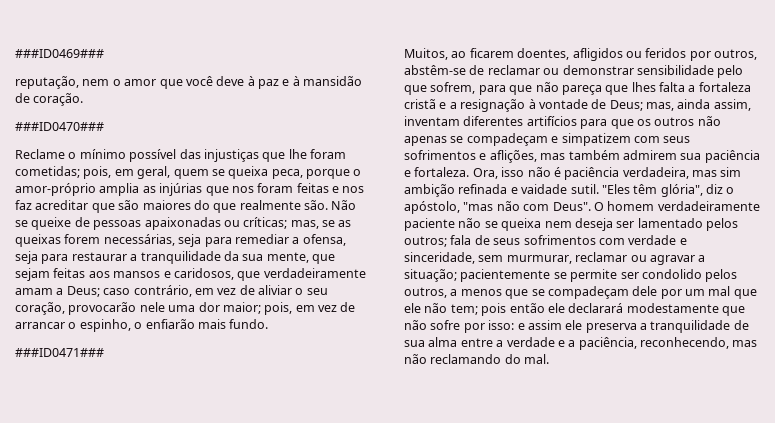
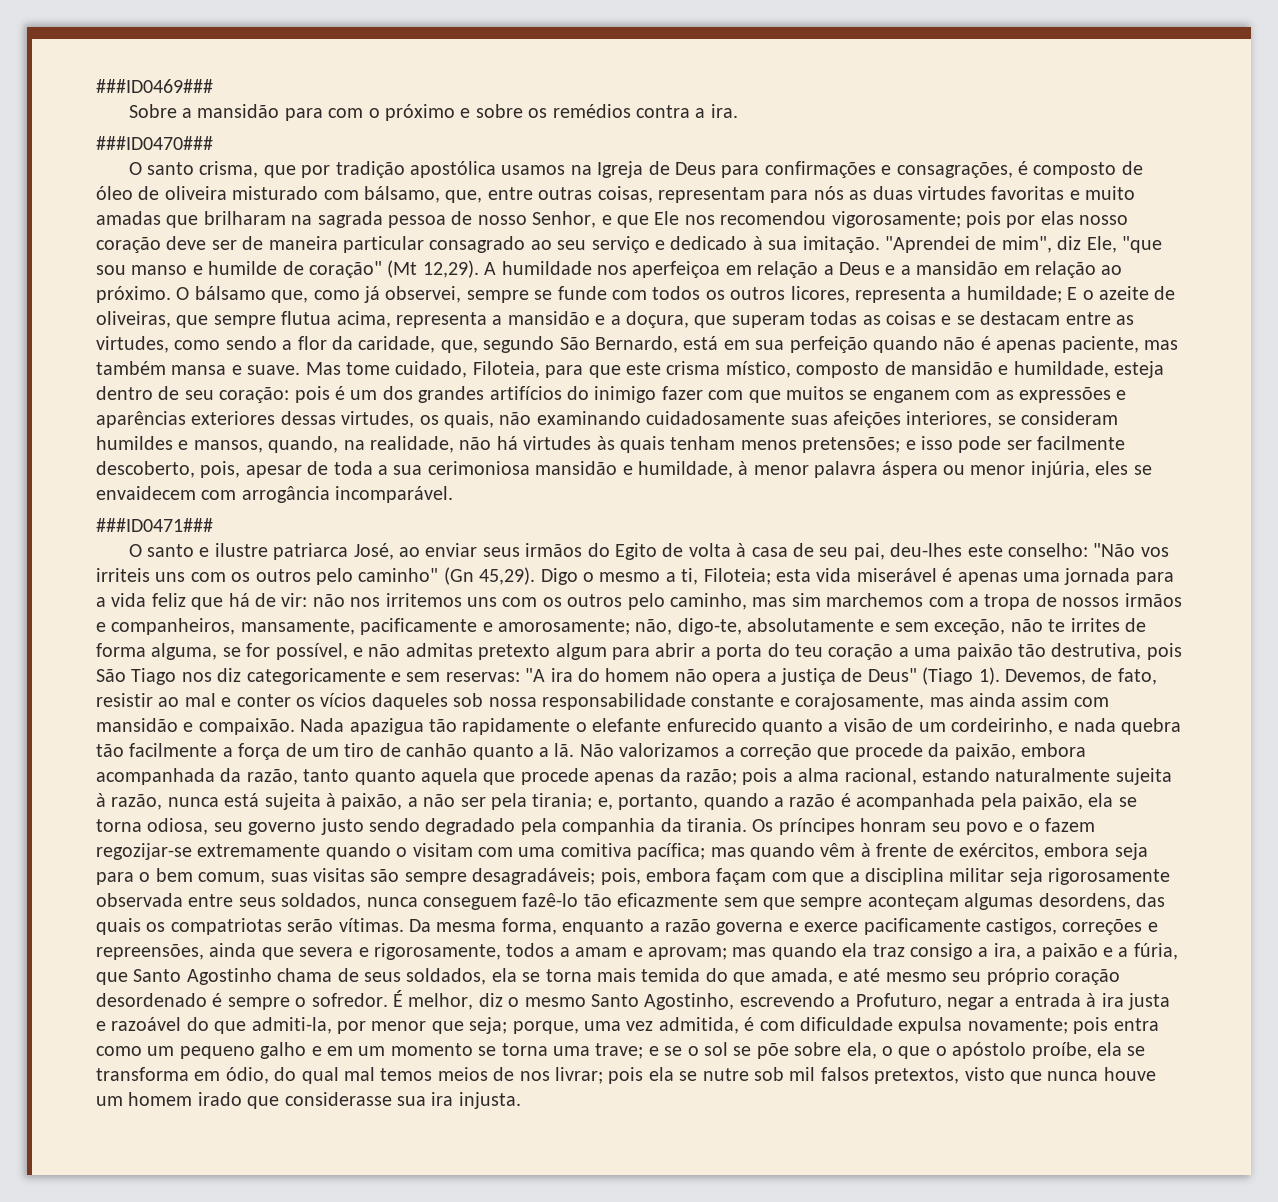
- reputação, nem o amor que você deve à paz e à mansidão de coração.
+ Sobre a mansidão para com o próximo e sobre os remédios contra a ira.
  ###ID0470###
- Reclame o mínimo possível das injustiças que lhe foram cometidas; pois, em geral, quem se queixa peca, porque o amor-próprio amplia as injúrias que nos foram feitas e nos faz acreditar que são maiores do que realmente são. Não se queixe de pessoas apaixonadas ou críticas; mas, se as queixas forem necessárias, seja para remediar a ofensa, seja para restaurar a tranquilidade da sua mente, que sejam feitas aos mansos e caridosos, que verdadeiramente amam a Deus; caso contrário, em vez de aliviar o seu coração, provocarão nele uma dor maior; pois, em vez de arrancar o espinho, o enfiarão mais fundo.
+ O santo crisma, que por tradição apostólica usamos na Igreja de Deus para confirmações e consagrações, é composto de óleo de oliveira misturado com bálsamo, que, entre outras coisas, representam para nós as duas virtudes favoritas e muito amadas que brilharam na sagrada pessoa de nosso Senhor, e que Ele nos recomendou vigorosamente; pois por elas nosso coração deve ser de maneira particular consagrado ao seu serviço e dedicado à sua imitação. "Aprendei de mim", diz Ele, "que sou manso e humilde de coração" (Mt 12,29). A humildade nos aperfeiçoa em relação a Deus e a mansidão em relação ao próximo. O bálsamo que, como já observei, sempre se funde com todos os outros licores, representa a humildade; E o azeite de oliveiras, que sempre flutua acima, representa a mansidão e a doçura, que superam todas as coisas e se destacam entre as virtudes, como sendo a flor da caridade, que, segundo São Bernardo, está em sua perfeição quando não é apenas paciente, mas também mansa e suave. Mas tome cuidado, Filoteia, para que este crisma místico, composto de mansidão e humildade, esteja dentro de seu coração: pois é um dos grandes artifícios do inimigo fazer com que muitos se enganem com as expressões e aparências exteriores dessas virtudes, os quais, não examinando cuidadosamente suas afeições interiores, se consideram humildes e mansos, quando, na realidade, não há virtudes às quais tenham menos pretensões; e isso pode ser facilmente descoberto, pois, apesar de toda a sua cerimoniosa mansidão e humildade, à menor palavra áspera ou menor injúria, eles se envaidecem com arrogância incomparável.
  ###ID0471###
- Muitos, ao ficarem doentes, afligidos ou feridos por outros, abstêm-se de reclamar ou demonstrar sensibilidade pelo que sofrem, para que não pareça que lhes falta a fortaleza cristã e a resignação à vontade de Deus; mas, ainda assim, inventam diferentes artifícios para que os outros não apenas se compadeçam e simpatizem com seus sofrimentos e aflições, mas também admirem sua paciência e fortaleza. Ora, isso não é paciência verdadeira, mas sim ambição refinada e vaidade sutil. "Eles têm glória", diz o apóstolo, "mas não com Deus". O homem verdadeiramente paciente não se queixa nem deseja ser lamentado pelos outros; fala de seus sofrimentos com verdade e sinceridade, sem murmurar, reclamar ou agravar a situação; pacientemente se permite ser condolido pelos outros, a menos que se compadeçam dele por um mal que ele não tem; pois então ele declarará modestamente que não sofre por isso: e assim ele preserva a tranquilidade de sua alma entre a verdade e a paciência, reconhecendo, mas não reclamando do mal.
+ O santo e ilustre patriarca José, ao enviar seus irmãos do Egito de volta à casa de seu pai, deu-lhes este conselho: "Não vos irriteis uns com os outros pelo caminho" (Gn 45,29). Digo o mesmo a ti, Filoteia; esta vida miserável é apenas uma jornada para a vida feliz que há de vir: não nos irritemos uns com os outros pelo caminho, mas sim marchemos com a tropa de nossos irmãos e companheiros, mansamente, pacificamente e amorosamente; não, digo-te, absolutamente e sem exceção, não te irrites de forma alguma, se for possível, e não admitas pretexto algum para abrir a porta do teu coração a uma paixão tão destrutiva, pois São Tiago nos diz categoricamente e sem reservas: "A ira do homem não opera a justiça de Deus" (Tiago 1). Devemos, de fato, resistir ao mal e conter os vícios daqueles sob nossa responsabilidade constante e corajosamente, mas ainda assim com mansidão e compaixão. Nada apazigua tão rapidamente o elefante enfurecido quanto a visão de um cordeirinho, e nada quebra tão facilmente a força de um tiro de canhão quanto a lã. Não valorizamos a correção que procede da paixão, embora acompanhada da razão, tanto quanto aquela que procede apenas da razão; pois a alma racional, estando naturalmente sujeita à razão, nunca está sujeita à paixão, a não ser pela tirania; e, portanto, quando a razão é acompanhada pela paixão, ela se torna odiosa, seu governo justo sendo degradado pela companhia da tirania. Os príncipes honram seu povo e o fazem regozijar-se extremamente quando o visitam com uma comitiva pacífica; mas quando vêm à frente de exércitos, embora seja para o bem comum, suas visitas são sempre desagradáveis; pois, embora façam com que a disciplina militar seja rigorosamente observada entre seus soldados, nunca conseguem fazê-lo tão eficazmente sem que sempre aconteçam algumas desordens, das quais os compatriotas serão vítimas. Da mesma forma, enquanto a razão governa e exerce pacificamente castigos, correções e repreensões, ainda que severa e rigorosamente, todos a amam e aprovam; mas quando ela traz consigo a ira, a paixão e a fúria, que Santo Agostinho chama de seus soldados, ela se torna mais temida do que amada, e até mesmo seu próprio coração desordenado é sempre o sofredor. É melhor, diz o mesmo Santo Agostinho, escrevendo a Profuturo, negar a entrada à ira justa e razoável do que admiti-la, por menor que seja; porque, uma vez admitida, é com dificuldade expulsa novamente; pois entra como um pequeno galho e em um momento se torna uma trave; e se o sol se põe sobre ela, o que o apóstolo proíbe, ela se transforma em ódio, do qual mal temos meios de nos livrar; pois ela se nutre sob mil falsos pretextos, visto que nunca houve um homem irado que considerasse sua ira injusta.

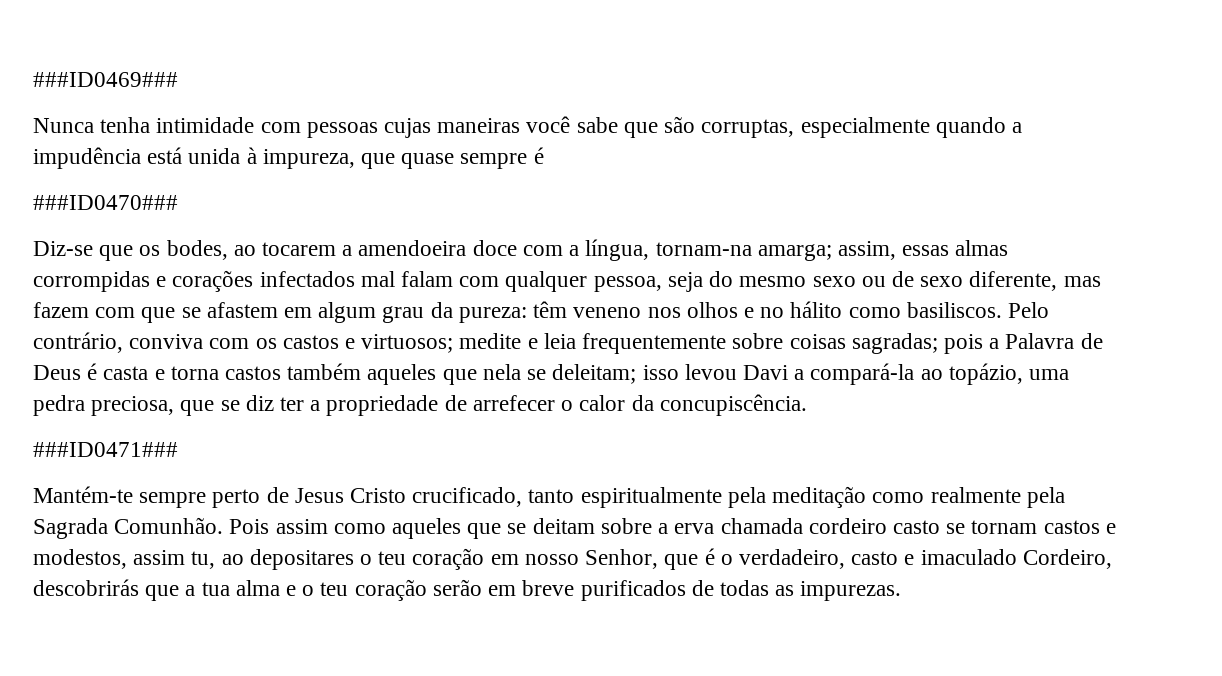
- Sobre a mansidão para com o próximo e sobre os remédios contra a ira.
+ Nunca tenha intimidade com pessoas cujas maneiras você sabe que são corruptas, especialmente quando a impudência está unida à impureza, que quase sempre é
  ###ID0470###
- O santo crisma, que por tradição apostólica usamos na Igreja de Deus para confirmações e consagrações, é composto de óleo de oliveira misturado com bálsamo, que, entre outras coisas, representam para nós as duas virtudes favoritas e muito amadas que brilharam na sagrada pessoa de nosso Senhor, e que Ele nos recomendou vigorosamente; pois por elas nosso coração deve ser de maneira particular consagrado ao seu serviço e dedicado à sua imitação. "Aprendei de mim", diz Ele, "que sou manso e humilde de coração" (Mt 12,29). A humildade nos aperfeiçoa em relação a Deus e a mansidão em relação ao próximo. O bálsamo que, como já observei, sempre se funde com todos os outros licores, representa a humildade; E o azeite de oliveiras, que sempre flutua acima, representa a mansidão e a doçura, que superam todas as coisas e se destacam entre as virtudes, como sendo a flor da caridade, que, segundo São Bernardo, está em sua perfeição quando não é apenas paciente, mas também mansa e suave. Mas tome cuidado, Filoteia, para que este crisma místico, composto de mansidão e humildade, esteja dentro de seu coração: pois é um dos grandes artifícios do inimigo fazer com que muitos se enganem com as expressões e aparências exteriores dessas virtudes, os quais, não examinando cuidadosamente suas afeições interiores, se consideram humildes e mansos, quando, na realidade, não há virtudes às quais tenham menos pretensões; e isso pode ser facilmente descoberto, pois, apesar de toda a sua cerimoniosa mansidão e humildade, à menor palavra áspera ou menor injúria, eles se envaidecem com arrogância incomparável.
+ Diz-se que os bodes, ao tocarem a amendoeira doce com a língua, tornam-na amarga; assim, essas almas corrompidas e corações infectados mal falam com qualquer pessoa, seja do mesmo sexo ou de sexo diferente, mas fazem com que se afastem em algum grau da pureza: têm veneno nos olhos e no hálito como basiliscos. Pelo contrário, conviva com os castos e virtuosos; medite e leia frequentemente sobre coisas sagradas; pois a Palavra de Deus é casta e torna castos também aqueles que nela se deleitam; isso levou Davi a compará-la ao topázio, uma pedra preciosa, que se diz ter a propriedade de arrefecer o calor da concupiscência.
  ###ID0471###
- O santo e ilustre patriarca José, ao enviar seus irmãos do Egito de volta à casa de seu pai, deu-lhes este conselho: "Não vos irriteis uns com os outros pelo caminho" (Gn 45,29). Digo o mesmo a ti, Filoteia; esta vida miserável é apenas uma jornada para a vida feliz que há de vir: não nos irritemos uns com os outros pelo caminho, mas sim marchemos com a tropa de nossos irmãos e companheiros, mansamente, pacificamente e amorosamente; não, digo-te, absolutamente e sem exceção, não te irrites de forma alguma, se for possível, e não admitas pretexto algum para abrir a porta do teu coração a uma paixão tão destrutiva, pois São Tiago nos diz categoricamente e sem reservas: "A ira do homem não opera a justiça de Deus" (Tiago 1). Devemos, de fato, resistir ao mal e conter os vícios daqueles sob nossa responsabilidade constante e corajosamente, mas ainda assim com mansidão e compaixão. Nada apazigua tão rapidamente o elefante enfurecido quanto a visão de um cordeirinho, e nada quebra tão facilmente a força de um tiro de canhão quanto a lã. Não valorizamos a correção que procede da paixão, embora acompanhada da razão, tanto quanto aquela que procede apenas da razão; pois a alma racional, estando naturalmente sujeita à razão, nunca está sujeita à paixão, a não ser pela tirania; e, portanto, quando a razão é acompanhada pela paixão, ela se torna odiosa, seu governo justo sendo degradado pela companhia da tirania. Os príncipes honram seu povo e o fazem regozijar-se extremamente quando o visitam com uma comitiva pacífica; mas quando vêm à frente de exércitos, embora seja para o bem comum, suas visitas são sempre desagradáveis; pois, embora façam com que a disciplina militar seja rigorosamente observada entre seus soldados, nunca conseguem fazê-lo tão eficazmente sem que sempre aconteçam algumas desordens, das quais os compatriotas serão vítimas. Da mesma forma, enquanto a razão governa e exerce pacificamente castigos, correções e repreensões, ainda que severa e rigorosamente, todos a amam e aprovam; mas quando ela traz consigo a ira, a paixão e a fúria, que Santo Agostinho chama de seus soldados, ela se torna mais temida do que amada, e até mesmo seu próprio coração desordenado é sempre o sofredor. É melhor, diz o mesmo Santo Agostinho, escrevendo a Profuturo, negar a entrada à ira justa e razoável do que admiti-la, por menor que seja; porque, uma vez admitida, é com dificuldade expulsa novamente; pois entra como um pequeno galho e em um momento se torna uma trave; e se o sol se põe sobre ela, o que o apóstolo proíbe, ela se transforma em ódio, do qual mal temos meios de nos livrar; pois ela se nutre sob mil falsos pretextos, visto que nunca houve um homem irado que considerasse sua ira injusta.
+ Mantém-te sempre perto de Jesus Cristo crucificado, tanto espiritualmente pela meditação como realmente pela Sagrada Comunhão. Pois assim como aqueles que se deitam sobre a erva chamada cordeiro casto se tornam castos e modestos, assim tu, ao depositares o teu coração em nosso Senhor, que é o verdadeiro, casto e imaculado Cordeiro, descobrirás que a tua alma e o teu coração serão em breve purificados de todas as impurezas.

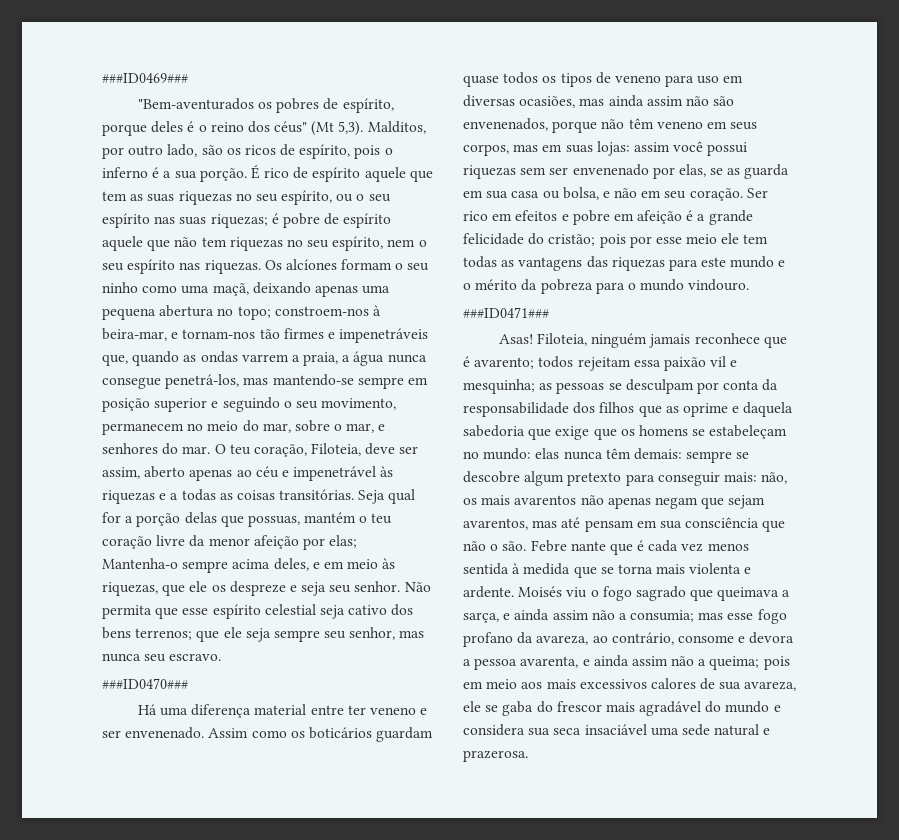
- Nunca tenha intimidade com pessoas cujas maneiras você sabe que são corruptas, especialmente quando a impudência está unida à impureza, que quase sempre é
+ "Bem-aventurados os pobres de espírito, porque deles é o reino dos céus" (Mt 5,3). Malditos, por outro lado, são os ricos de espírito, pois o inferno é a sua porção. É rico de espírito aquele que tem as suas riquezas no seu espírito, ou o seu espírito nas suas riquezas; é pobre de espírito aquele que não tem riquezas no seu espírito, nem o seu espírito nas riquezas. Os alcíones formam o seu ninho como uma maçã, deixando apenas uma pequena abertura no topo; constroem-nos à beira-mar, e tornam-nos tão firmes e impenetráveis que, quando as ondas varrem a praia, a água nunca consegue penetrá-los, mas mantendo-se sempre em posição superior e seguindo o seu movimento, permanecem no meio do mar, sobre o mar, e senhores do mar. O teu coração, Filoteia, deve ser assim, aberto apenas ao céu e impenetrável às riquezas e a todas as coisas transitórias. Seja qual for a porção delas que possuas, mantém o teu coração livre da menor afeição por elas; Mantenha-o sempre acima deles, e em meio às riquezas, que ele os despreze e seja seu senhor. Não permita que esse espírito celestial seja cativo dos bens terrenos; que ele seja sempre seu senhor, mas nunca seu escravo.
  ###ID0470###
- Diz-se que os bodes, ao tocarem a amendoeira doce com a língua, tornam-na amarga; assim, essas almas corrompidas e corações infectados mal falam com qualquer pessoa, seja do mesmo sexo ou de sexo diferente, mas fazem com que se afastem em algum grau da pureza: têm veneno nos olhos e no hálito como basiliscos. Pelo contrário, conviva com os castos e virtuosos; medite e leia frequentemente sobre coisas sagradas; pois a Palavra de Deus é casta e torna castos também aqueles que nela se deleitam; isso levou Davi a compará-la ao topázio, uma pedra preciosa, que se diz ter a propriedade de arrefecer o calor da concupiscência.
+ Há uma diferença material entre ter veneno e ser envenenado. Assim como os boticários guardam quase todos os tipos de veneno para uso em diversas ocasiões, mas ainda assim não são envenenados, porque não têm veneno em seus corpos, mas em suas lojas: assim você possui riquezas sem ser envenenado por elas, se as guarda em sua casa ou bolsa, e não em seu coração. Ser rico em efeitos e pobre em afeição é a grande felicidade do cristão; pois por esse meio ele tem todas as vantagens das riquezas para este mundo e o mérito da pobreza para o mundo vindouro.
  ###ID0471###
- Mantém-te sempre perto de Jesus Cristo crucificado, tanto espiritualmente pela meditação como realmente pela Sagrada Comunhão. Pois assim como aqueles que se deitam sobre a erva chamada cordeiro casto se tornam castos e modestos, assim tu, ao depositares o teu coração em nosso Senhor, que é o verdadeiro, casto e imaculado Cordeiro, descobrirás que a tua alma e o teu coração serão em breve purificados de todas as impurezas.
+ Asas! Filoteia, ninguém jamais reconhece que é avarento; todos rejeitam essa paixão vil e mesquinha; as pessoas se desculpam por conta da responsabilidade dos filhos que as oprime e daquela sabedoria que exige que os homens se estabeleçam no mundo: elas nunca têm demais: sempre se descobre algum pretexto para conseguir mais: não, os mais avarentos não apenas negam que sejam avarentos, mas até pensam em sua consciência que não o são. Febre nante que é cada vez menos sentida à medida que se torna mais violenta e ardente. Moisés viu o fogo sagrado que queimava a sarça, e ainda assim não a consumia; mas esse fogo profano da avareza, ao contrário, consome e devora a pessoa avarenta, e ainda assim não a queima; pois em meio aos mais excessivos calores de sua avareza, ele se gaba do frescor mais agradável do mundo e considera sua seca insaciável uma sede natural e prazerosa.

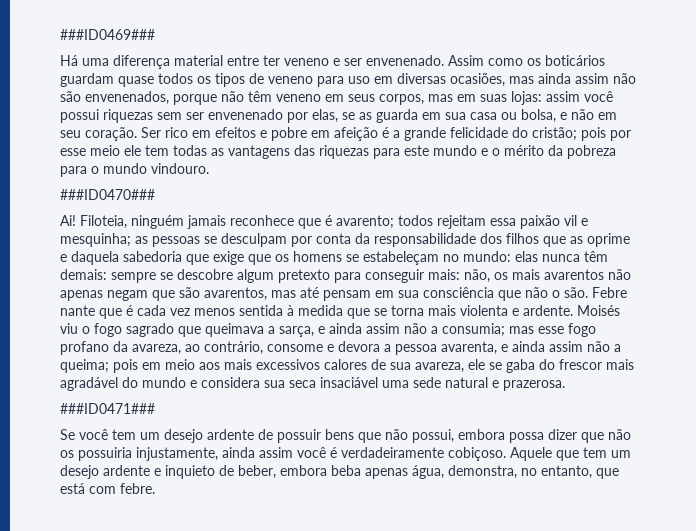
- "Bem-aventurados os pobres de espírito, porque deles é o reino dos céus" (Mt 5,3). Malditos, por outro lado, são os ricos de espírito, pois o inferno é a sua porção. É rico de espírito aquele que tem as suas riquezas no seu espírito, ou o seu espírito nas suas riquezas; é pobre de espírito aquele que não tem riquezas no seu espírito, nem o seu espírito nas riquezas. Os alcíones formam o seu ninho como uma maçã, deixando apenas uma pequena abertura no topo; constroem-nos à beira-mar, e tornam-nos tão firmes e impenetráveis que, quando as ondas varrem a praia, a água nunca consegue penetrá-los, mas mantendo-se sempre em posição superior e seguindo o seu movimento, permanecem no meio do mar, sobre o mar, e senhores do mar. O teu coração, Filoteia, deve ser assim, aberto apenas ao céu e impenetrável às riquezas e a todas as coisas transitórias. Seja qual for a porção delas que possuas, mantém o teu coração livre da menor afeição por elas; Mantenha-o sempre acima deles, e em meio às riquezas, que ele os despreze e seja seu senhor. Não permita que esse espírito celestial seja cativo dos bens terrenos; que ele seja sempre seu senhor, mas nunca seu escravo.
- ###ID0470###
- ###ID0471###
- Asas!
+ ###ID0470###
+ Ai!
- não, os mais avarentos não apenas negam que sejam avarentos, mas até pensam em sua consciência que não o são.
+ não, os mais avarentos não apenas negam que são avarentos, mas até pensam em sua consciência que não o são.
+ ###ID0471###
+ Se você tem um desejo ardente de possuir bens que não possui, embora possa dizer que não os possuiria injustamente, ainda assim você é verdadeiramente cobiçoso. Aquele que tem um desejo ardente e inquieto de beber, embora beba apenas água, demonstra, no entanto, que está com febre.

